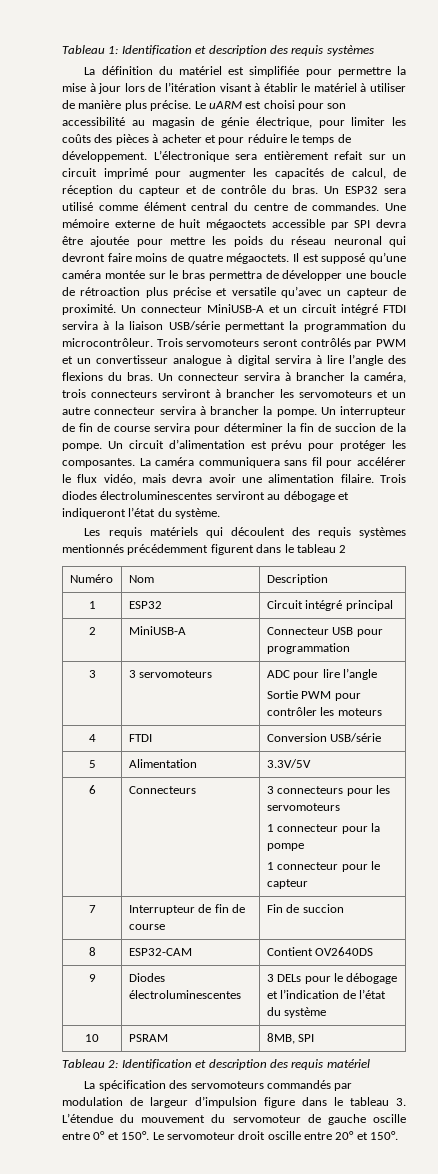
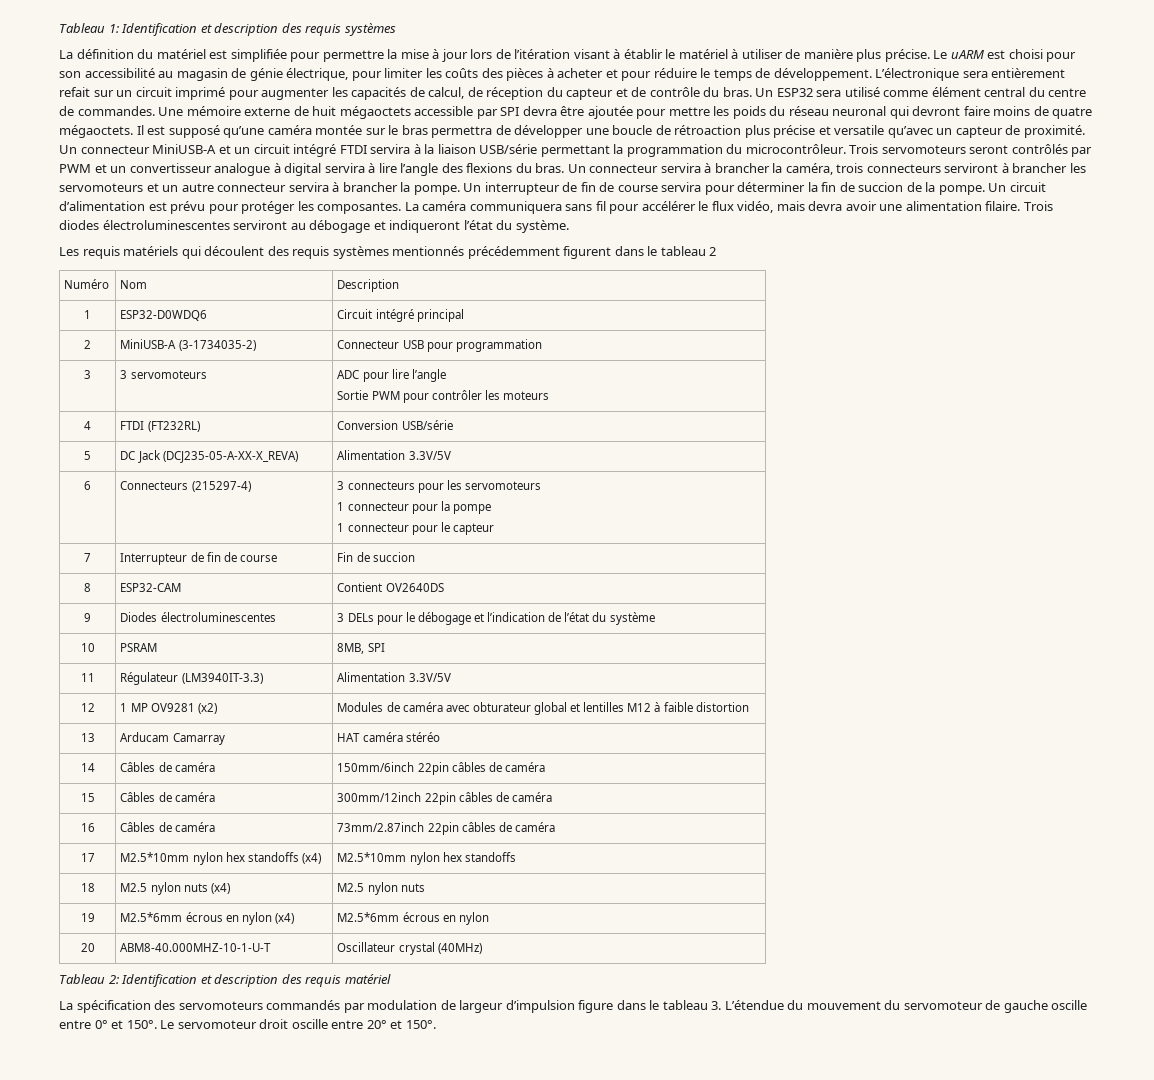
- 1 | ESP32 | Circuit intégré principal
+ 1 | ESP32-D0WDQ6 | Circuit intégré principal
- 2 | MiniUSB-A | Connecteur USB pour programmation
+ 2 | MiniUSB-A (3-1734035-2) | Connecteur USB pour programmation
- 4 | FTDI | Conversion USB/série
+ 4 | FTDI (FT232RL) | Conversion USB/série
- 5 | Alimentation | 3.3V/5V
+ 5 | DC Jack (DCJ235-05-A-XX-X_REVA) | Alimentation 3.3V/5V
- 6 | Connecteurs | 3 connecteurs pour les servomoteurs
+ 6 | Connecteurs (215297-4) | 3 connecteurs pour les servomoteurs
+ 11 | Régulateur (LM3940IT-3.3) | Alimentation 3.3V/5V
+ 12 | 1 MP OV9281 (x2) | Modules de caméra avec obturateur global et lentilles M12 à faible distortion
+ 13 | Arducam Camarray | HAT caméra stéréo
+ 14 | Câbles de caméra | 150mm/6inch 22pin câbles de caméra
+ 15 | Câbles de caméra | 300mm/12inch 22pin câbles de caméra
+ 16 | Câbles de caméra | 73mm/2.87inch 22pin câbles de caméra
+ 17 | M2.5*10mm nylon hex standoffs (x4) | M2.5*10mm nylon hex standoffs
+ 18 | M2.5 nylon nuts (x4) | M2.5 nylon nuts
+ 19 | M2.5*6mm écrous en nylon (x4) | M2.5*6mm écrous en nylon
+ 20 | ABM8-40.000MHZ-10-1-U-T | Oscillateur crystal (40MHz)

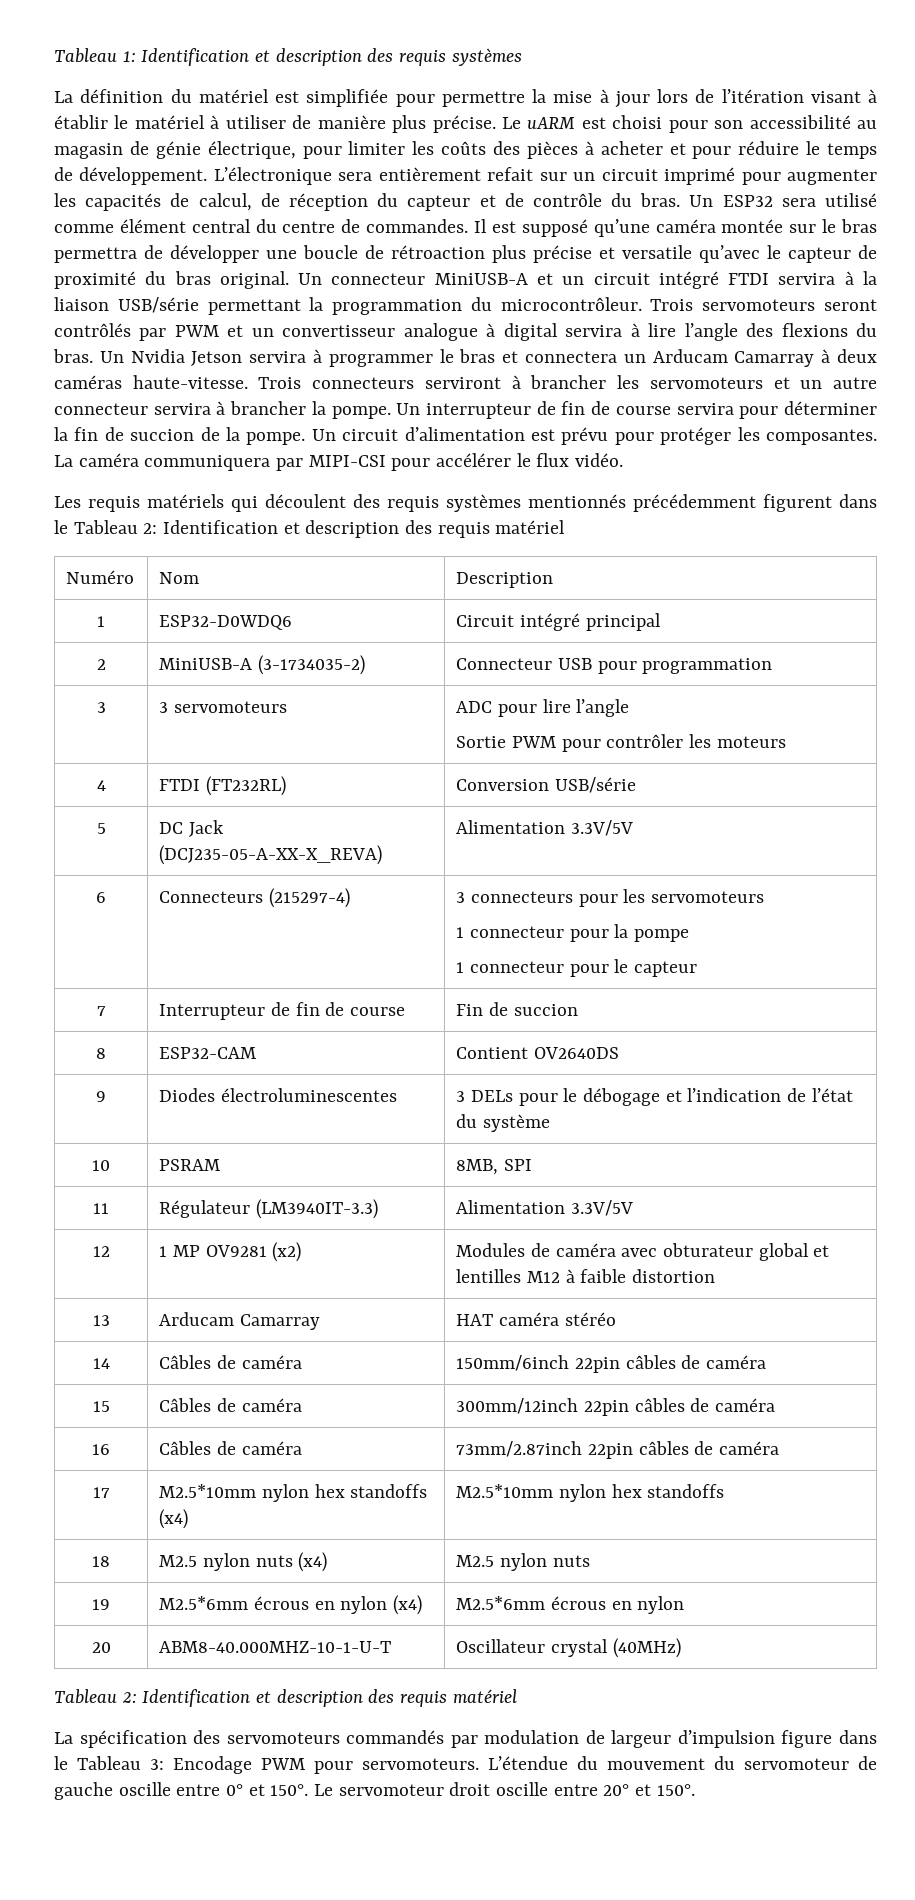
- Une mémoire externe de huit mégaoctets accessible par SPI devra être ajoutée pour mettre les poids du réseau neuronal qui devront faire moins de quatre mégaoctets.
- Il est supposé qu’une caméra montée sur le bras permettra de développer une boucle de rétroaction plus précise et versatile qu’avec un capteur de proximité.
+ Il est supposé qu’une caméra montée sur le bras permettra de développer une boucle de rétroaction plus précise et versatile qu’avec le capteur de proximité du bras original.
- Un connecteur servira à brancher la caméra, trois connecteurs serviront à brancher les servomoteurs et un autre connecteur servira à brancher la pompe.
+ Un Nvidia Jetson servira à programmer le bras et connectera un Arducam Camarray à deux caméras haute-vitesse. Trois connecteurs serviront à brancher les servomoteurs et un autre connecteur servira à brancher la pompe.
- La caméra communiquera sans fil pour accélérer le flux vidéo, mais devra avoir une alimentation filaire. Trois diodes électroluminescentes serviront au débogage et indiqueront l’état du système.
+ La caméra communiquera par MIPI-CSI pour accélérer le flux vidéo.
- Les requis matériels qui découlent des requis systèmes mentionnés précédemment figurent dans le tableau 2
+ Les requis matériels qui découlent des requis systèmes mentionnés précédemment figurent dans le Tableau 2: Identification et description des requis matériel
- La spécification des servomoteurs commandés par modulation de largeur d’impulsion figure dans le tableau 3. L’étendue du mouvement du servomoteur de gauche oscille entre 0° et 150°.
+ La spécification des servomoteurs commandés par modulation de largeur d’impulsion figure dans le Tableau 3: Encodage PWM pour servomoteurs. L’étendue du mouvement du servomoteur de gauche oscille entre 0° et 150°.

